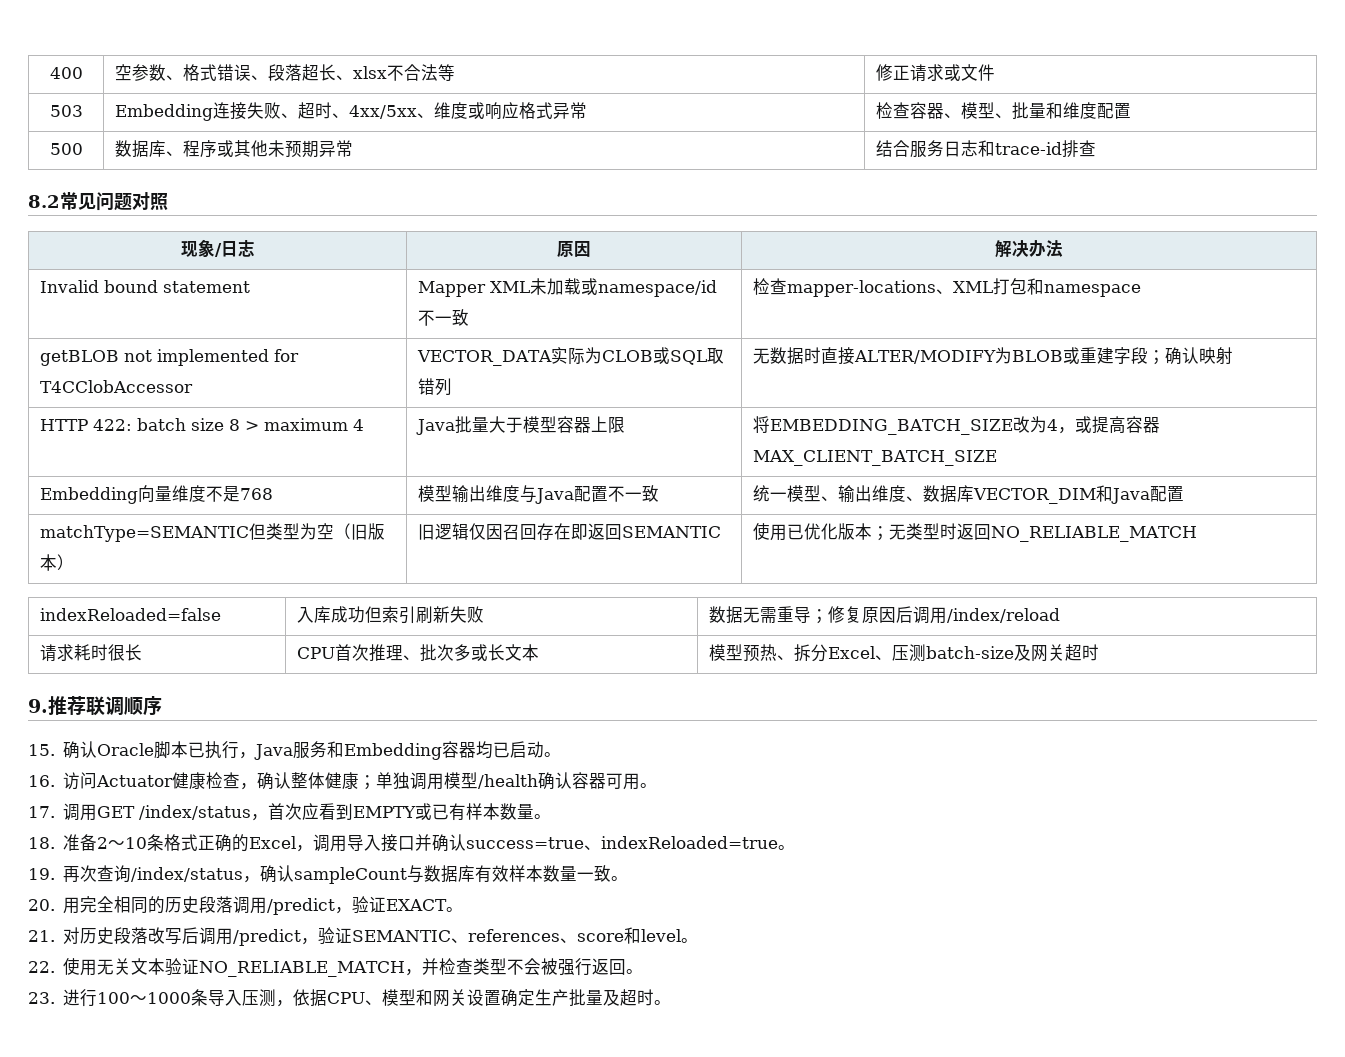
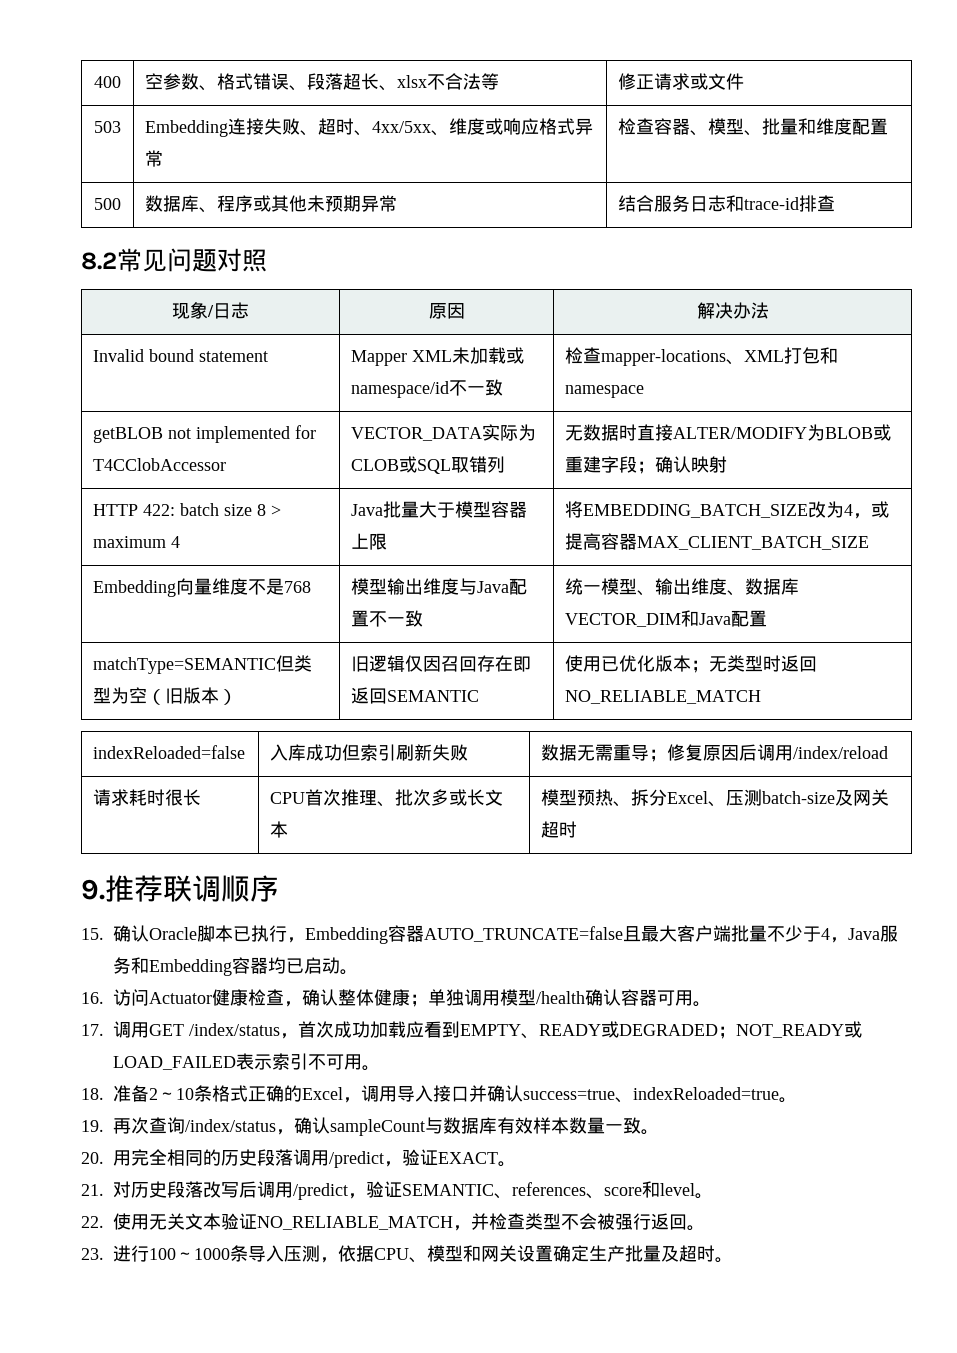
- 15.确认Oracle脚本已执行，Java服务和Embedding容器均已启动。
+ 15.确认Oracle脚本已执行，Embedding容器AUTO_TRUNCATE=false且最大客户端批量不少于4，Java服务和Embedding容器均已启动。
- 17.调用GET /index/status，首次应看到EMPTY或已有样本数量。
+ 17.调用GET /index/status，首次成功加载应看到EMPTY、READY或DEGRADED；NOT_READY或LOAD_FAILED表示索引不可用。

